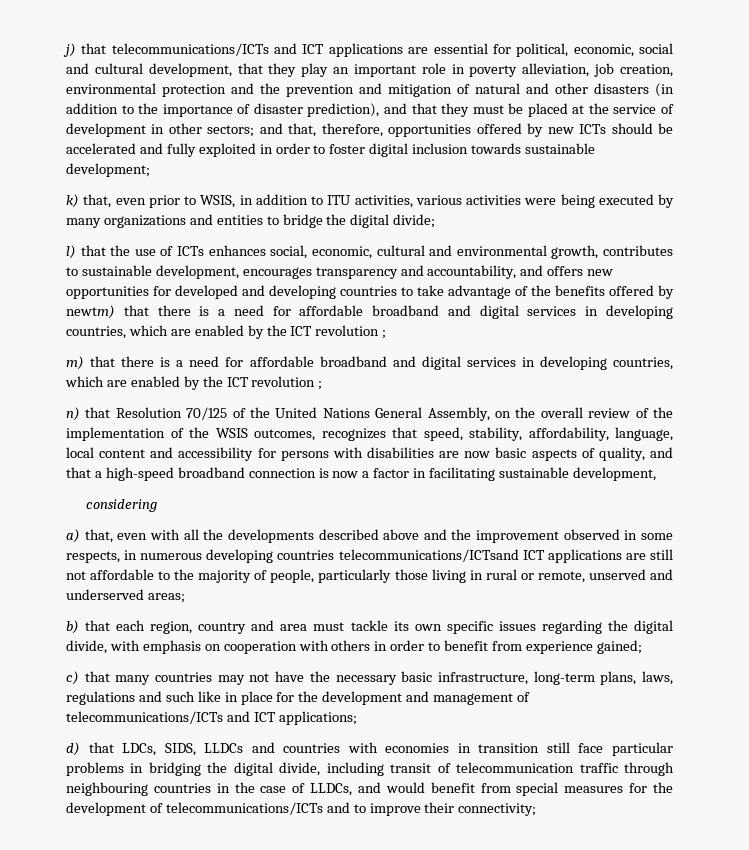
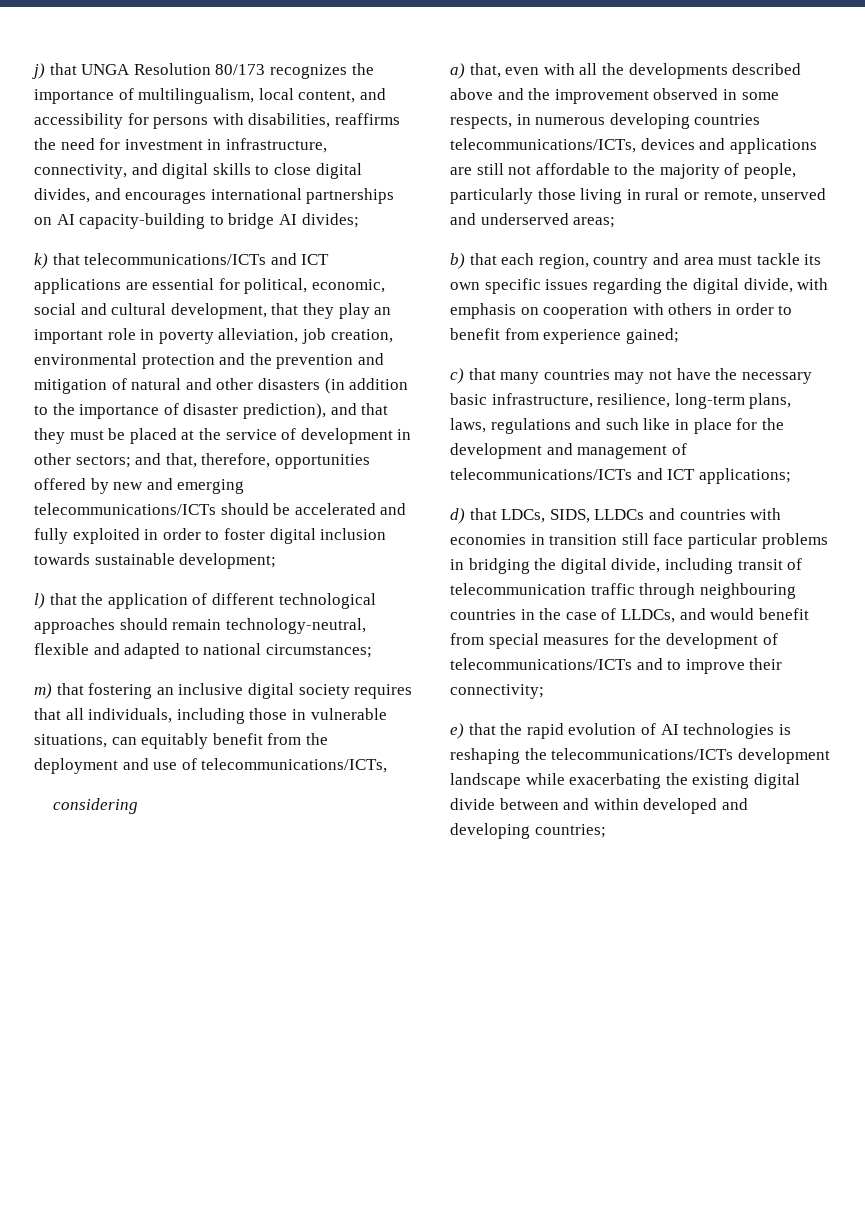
- j) that telecommunications/ICTs and ICT applications are essential for political, economic, social and cultural development, that they play an important role in poverty alleviation, job creation, environmental protection and the prevention and mitigation of natural and other disasters (in addition to the importance of disaster prediction), and that they must be placed at the service of development in other sectors;
+ j) that UNGA Resolution 80/173 recognizes the importance of multilingualism, local content, and accessibility for persons with disabilities, reaffirms the need for investment in infrastructure, connectivity, and digital skills to close digital divides, and encourages international partnerships on AI capacity-building to bridge AI divides;
+ k) that telecommunications/ICTs and ICT applications are essential for political, economic, social and cultural development, that they play an important role in poverty alleviation, job creation, environmental protection and the prevention and mitigation of natural and other disasters (in addition to the importance of disaster prediction), and that they must be placed at the service of development in other sectors;
- and that, therefore, opportunities offered by new ICTs should be accelerated and fully exploited in order to foster digital inclusion towards sustainable development;
+ and that, therefore, opportunities offered by new and emerging telecommunications/ICTs should be accelerated and fully exploited in order to foster digital inclusion towards sustainable development;
- k) that, even prior to WSIS, in addition to ITU activities, various activities were being executed by many organizations and entities to bridge the digital divide;
- l) that the use of ICTs enhances social, economic, cultural and environmental growth, contributes to sustainable development, encourages transparency and accountability, and offers new opportunities for developed and developing countries to take advantage of the benefits offered by newtm) that there is a need for affordable broadband and digital services in developing countries, which are enabled by the ICT revolution ;
- m) that there is a need for affordable broadband and digital services in developing countries, which are enabled by the ICT revolution ;
- n) that Resolution 70/125 of the United Nations General Assembly, on the overall review of the implementation of the WSIS outcomes, recognizes that speed, stability, affordability, language, local content and accessibility for persons with disabilities are now basic aspects of quality, and that a high-speed broadband connection is now a factor in facilitating sustainable development,
+ l) that the application of different technological approaches should remain technology-neutral, flexible and adapted to national circumstances;
+ m) that fostering an inclusive digital society requires that all individuals, including those in vulnerable situations, can equitably benefit from the deployment and use of telecommunications/ICTs,
- a) that, even with all the developments described above and the improvement observed in some respects, in numerous developing countries telecommunications/ICTsand ICT applications are still not affordable to the majority of people, particularly those living in rural or remote, unserved and underserved areas;
+ a) that, even with all the developments described above and the improvement observed in some respects, in numerous developing countries telecommunications/ICTs, devices and applications are still not affordable to the majority of people, particularly those living in rural or remote, unserved and underserved areas;
- c) that many countries may not have the necessary basic infrastructure, long-term plans, laws, regulations and such like in place for the development and management of telecommunications/ICTs and ICT applications;
+ c) that many countries may not have the necessary basic infrastructure, resilience, long-term plans, laws, regulations and such like in place for the development and management of telecommunications/ICTs and ICT applications;
+ e) that the rapid evolution of AI technologies is reshaping the telecommunications/ICTs development landscape while exacerbating the existing digital divide between and within developed and developing countries;

